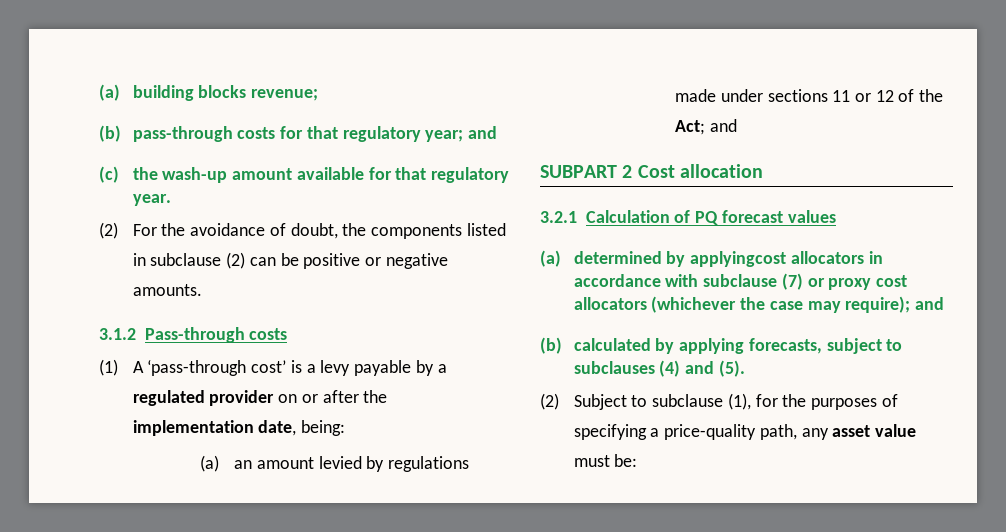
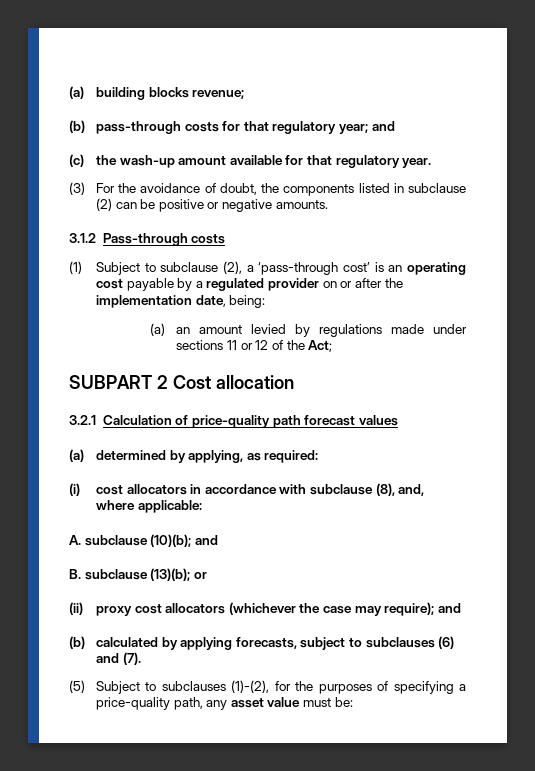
- (2) For the avoidance of doubt, the components listed in subclause (2) can be positive or negative amounts.
+ (3) For the avoidance of doubt, the components listed in subclause (2) can be positive or negative amounts.
- (1) A ‘pass-through cost’ is a levy payable by a regulated provider on or after the implementation date, being:
+ (1) Subject to subclause (2), a ‘pass-through cost’ is an operating cost payable by a regulated provider on or after the implementation date, being:
- (a) an amount levied by regulations made under sections 11 or 12 of the Act; and
+ (a) an amount levied by regulations made under sections 11 or 12 of the Act;
- 3.2.1 Calculation of PQ forecast values
+ 3.2.1 Calculation of price-quality path forecast values
- (a) determined by applyingcost allocators in accordance with subclause (7) or proxy cost allocators (whichever the case may require); and
+ (a) determined by applying, as required:
+ (i) cost allocators in accordance with subclause (8), and, where applicable:
+ A. subclause (10)(b); and
+ B. subclause (13)(b); or
+ (ii) proxy cost allocators (whichever the case may require); and
- (b) calculated by applying forecasts, subject to subclauses (4) and (5).
- (2) Subject to subclause (1), for the purposes of specifying a price-quality path, any asset value must be:
+ (b) calculated by applying forecasts, subject to subclauses (6) and (7).
+ (5) Subject to subclauses (1)-(2), for the purposes of specifying a price-quality path, any asset value must be:

